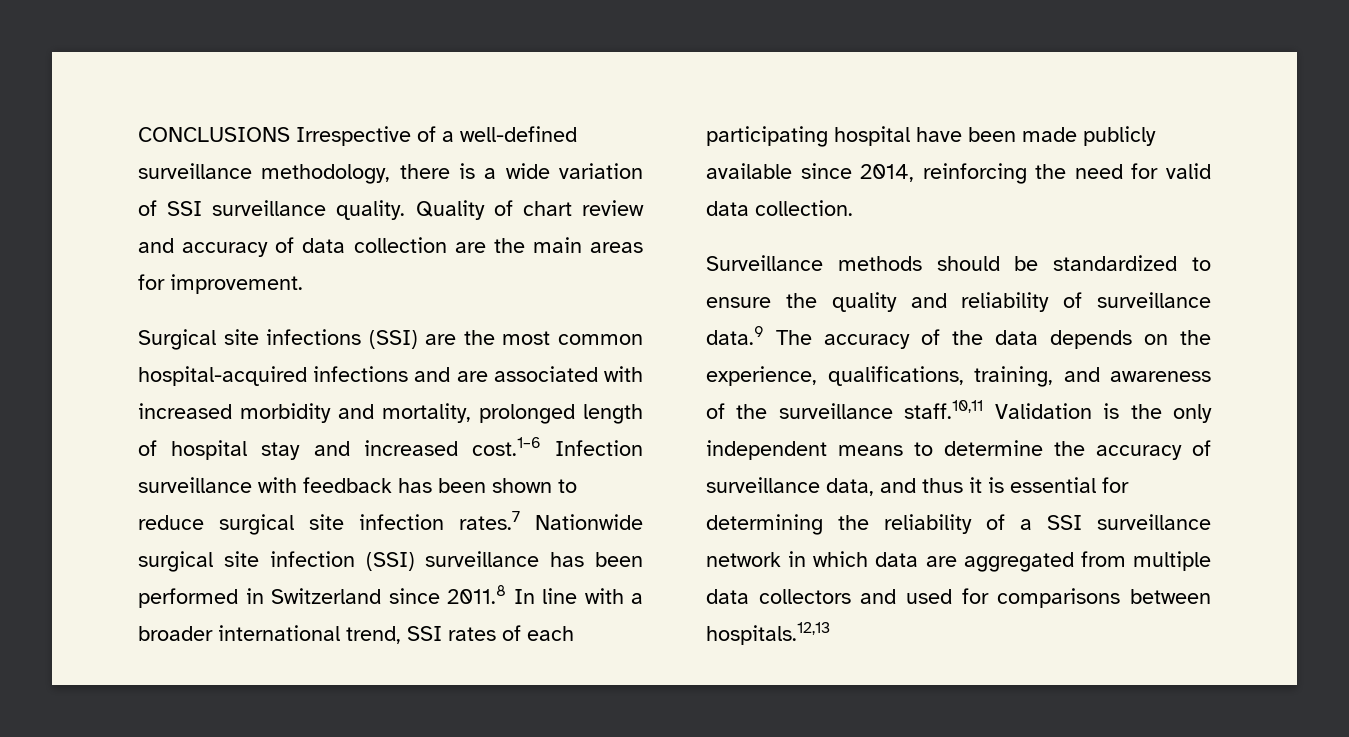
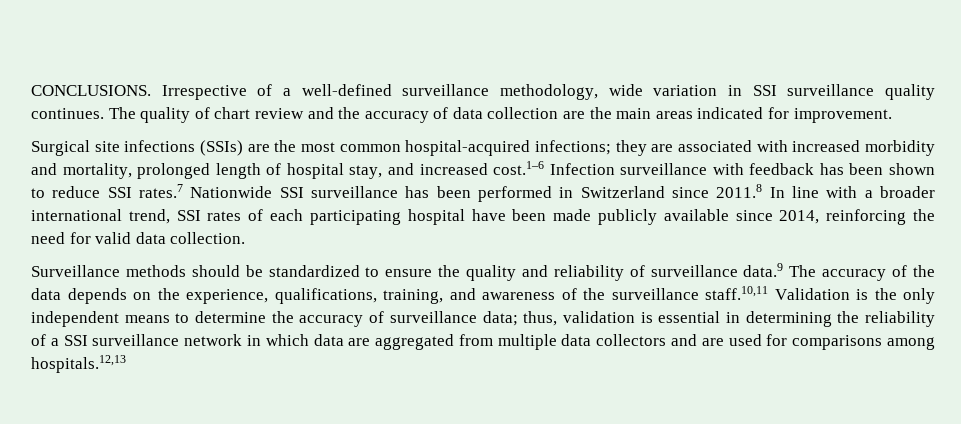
- CONCLUSIONS Irrespective of a well-defined surveillance methodology, there is a wide variation of SSI surveillance quality. Quality of chart review and accuracy of data collection are the main areas for improvement.
+ CONCLUSIONS. Irrespective of a well-defined surveillance methodology, wide variation in SSI surveillance quality continues. The quality of chart review and the accuracy of data collection are the main areas indicated for improvement.
- Surgical site infections (SSI) are the most common hospital-acquired infections and are associated with increased morbidity and mortality, prolonged length of hospital stay and increased cost.1–6 Infection surveillance with feedback has been shown to reduce surgical site infection rates.7 Nationwide surgical site infection (SSI) surveillance has been performed in Switzerland since 2011.8 In line with a broader international trend, SSI rates of each participating hospital have been made publicly available since 2014, reinforcing the need for valid data collection.
+ Surgical site infections (SSIs) are the most common hospital-acquired infections; they are associated with increased morbidity and mortality, prolonged length of hospital stay, and increased cost.1–6 Infection surveillance with feedback has been shown to reduce SSI rates.7 Nationwide SSI surveillance has been performed in Switzerland since 2011.8 In line with a broader international trend, SSI rates of each participating hospital have been made publicly available since 2014, reinforcing the need for valid data collection.
- Surveillance methods should be standardized to ensure the quality and reliability of surveillance data.9 The accuracy of the data depends on the experience, qualifications, training, and awareness of the surveillance staff.10,11 Validation is the only independent means to determine the accuracy of surveillance data, and thus it is essential for determining the reliability of a SSI surveillance network in which data are aggregated from multiple data collectors and used for comparisons between hospitals.12,13
+ Surveillance methods should be standardized to ensure the quality and reliability of surveillance data.9 The accuracy of the data depends on the experience, qualifications, training, and awareness of the surveillance staff.10,11 Validation is the only independent means to determine the accuracy of surveillance data; thus, validation is essential in determining the reliability of a SSI surveillance network in which data are aggregated from multiple data collectors and are used for comparisons among hospitals.12,13

